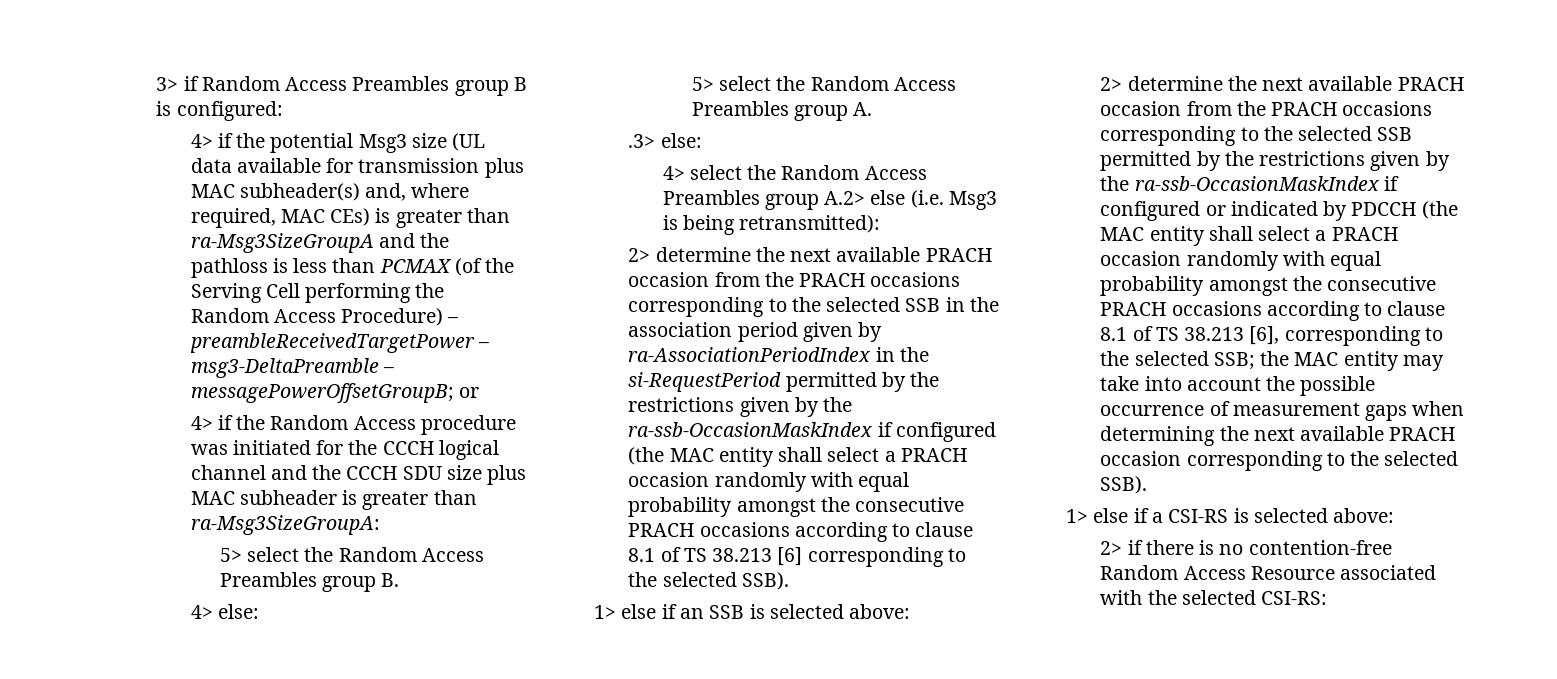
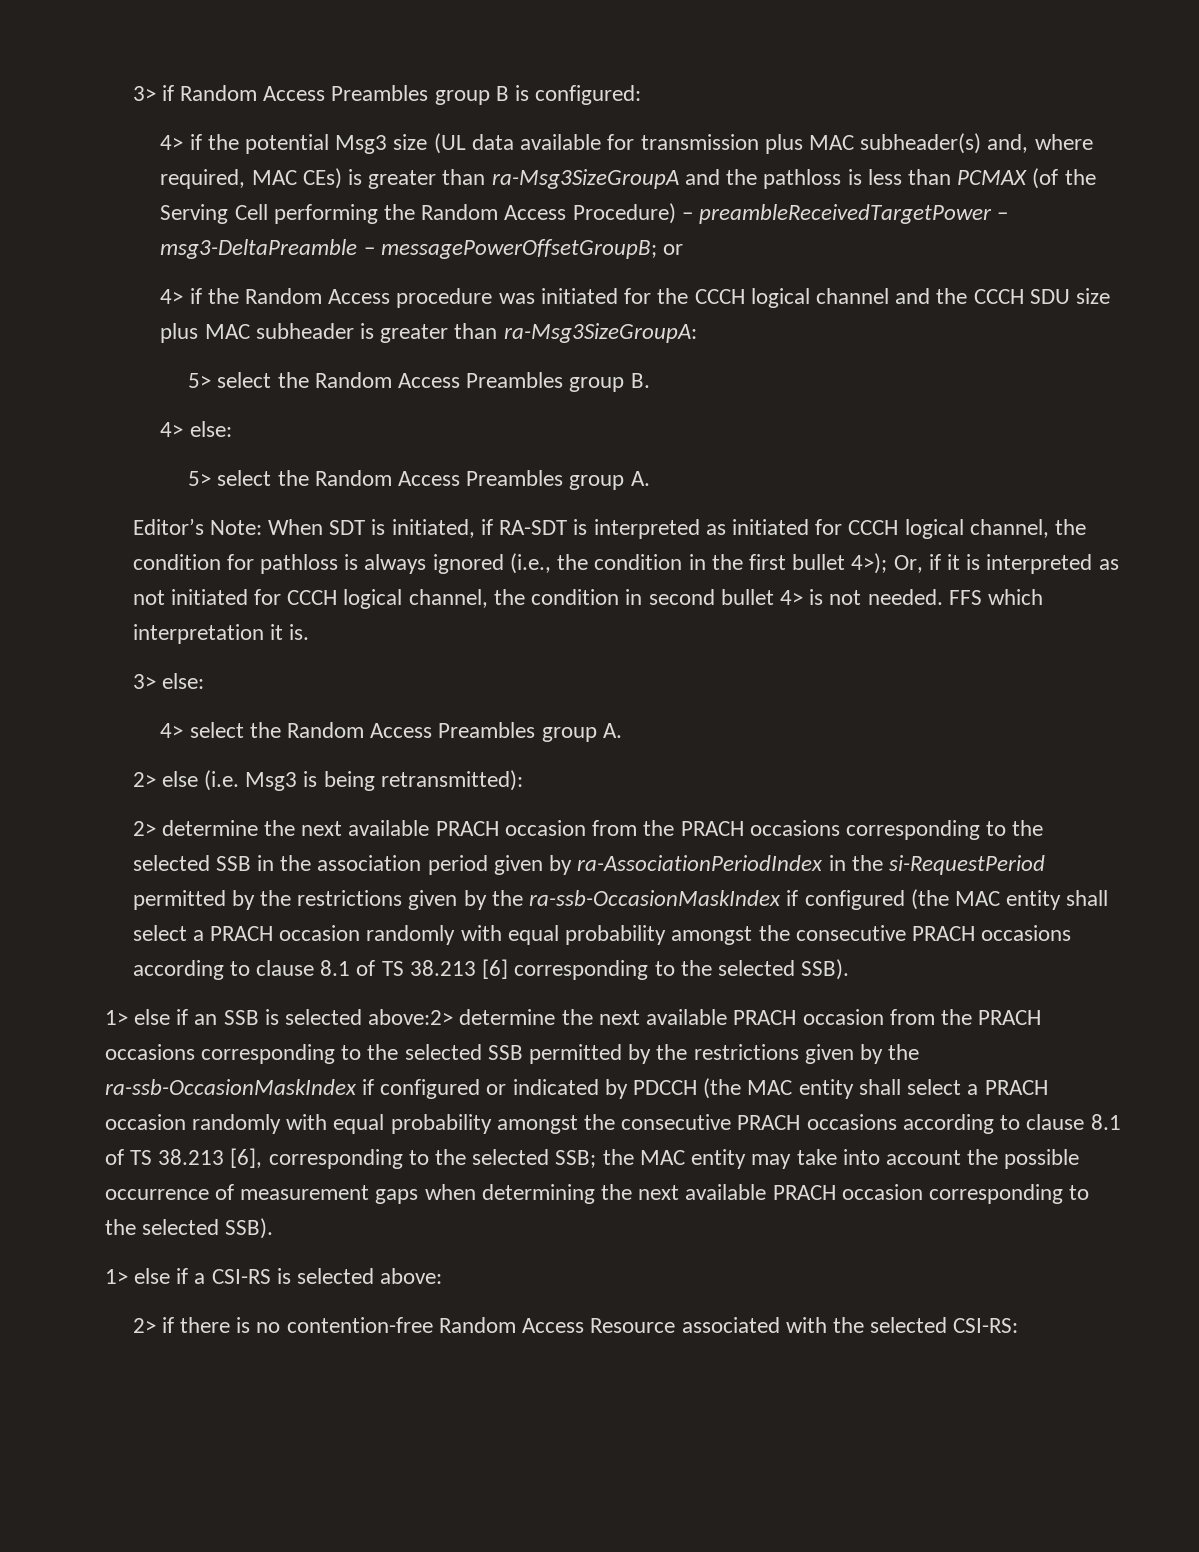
- .3> else:
+ Editor’s Note: When SDT is initiated, if RA-SDT is interpreted as initiated for CCCH logical channel, the condition for pathloss is always ignored (i.e., the condition in the first bullet 4>); Or, if it is interpreted as not initiated for CCCH logical channel, the condition in second bullet 4> is not needed. FFS which interpretation it is.
+ 3> else:
- 4> select the Random Access Preambles group A.2> else (i.e. Msg3 is being retransmitted):
+ 4> select the Random Access Preambles group A.
+ 2> else (i.e. Msg3 is being retransmitted):
- 1> else if an SSB is selected above:
- 2> determine the next available PRACH occasion from the PRACH occasions corresponding to the selected SSB permitted by the restrictions given by the ra-ssb-OccasionMaskIndex if configured or indicated by PDCCH (the MAC entity shall select a PRACH occasion randomly with equal probability amongst the consecutive PRACH occasions according to clause 8.1 of TS 38.213 [6], corresponding to the selected SSB;
+ 1> else if an SSB is selected above:2> determine the next available PRACH occasion from the PRACH occasions corresponding to the selected SSB permitted by the restrictions given by the ra-ssb-OccasionMaskIndex if configured or indicated by PDCCH (the MAC entity shall select a PRACH occasion randomly with equal probability amongst the consecutive PRACH occasions according to clause 8.1 of TS 38.213 [6], corresponding to the selected SSB;

